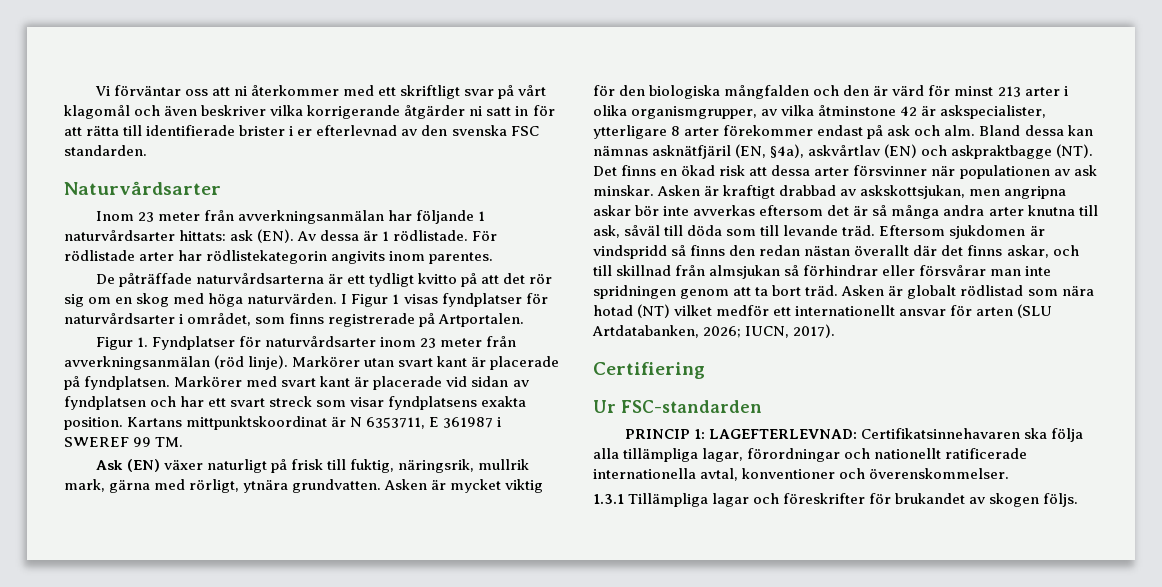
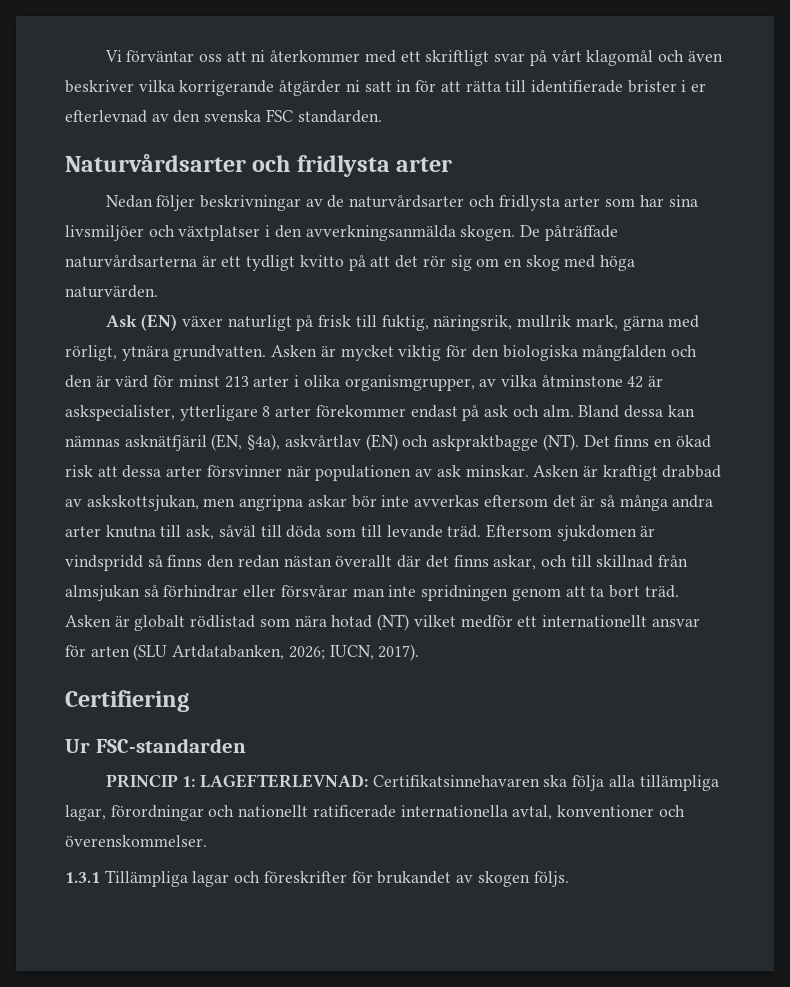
- Naturvårdsarter
- Inom 23 meter från avverkningsanmälan har följande 1 naturvårdsarter hittats: ask (EN). Av dessa är 1 rödlistade. För rödlistade arter har rödlistekategorin angivits inom parentes.
- De påträffade naturvårdsarterna är ett tydligt kvitto på att det rör sig om en skog med höga naturvärden. I Figur 1 visas fyndplatser för naturvårdsarter i området, som finns registrerade på Artportalen.
- Figur 1. Fyndplatser för naturvårdsarter inom 23 meter från avverkningsanmälan (röd linje). Markörer utan svart kant är placerade på fyndplatsen. Markörer med svart kant är placerade vid sidan av fyndplatsen och har ett svart streck som visar fyndplatsens exakta position. Kartans mittpunktskoordinat är N 6353711, E 361987 i SWEREF 99 TM.
+ Naturvårdsarter och fridlysta arter
+ Nedan följer beskrivningar av de naturvårdsarter och fridlysta arter som har sina livsmiljöer och växtplatser i den avverkningsanmälda skogen. De påträffade naturvårdsarterna är ett tydligt kvitto på att det rör sig om en skog med höga naturvärden.

